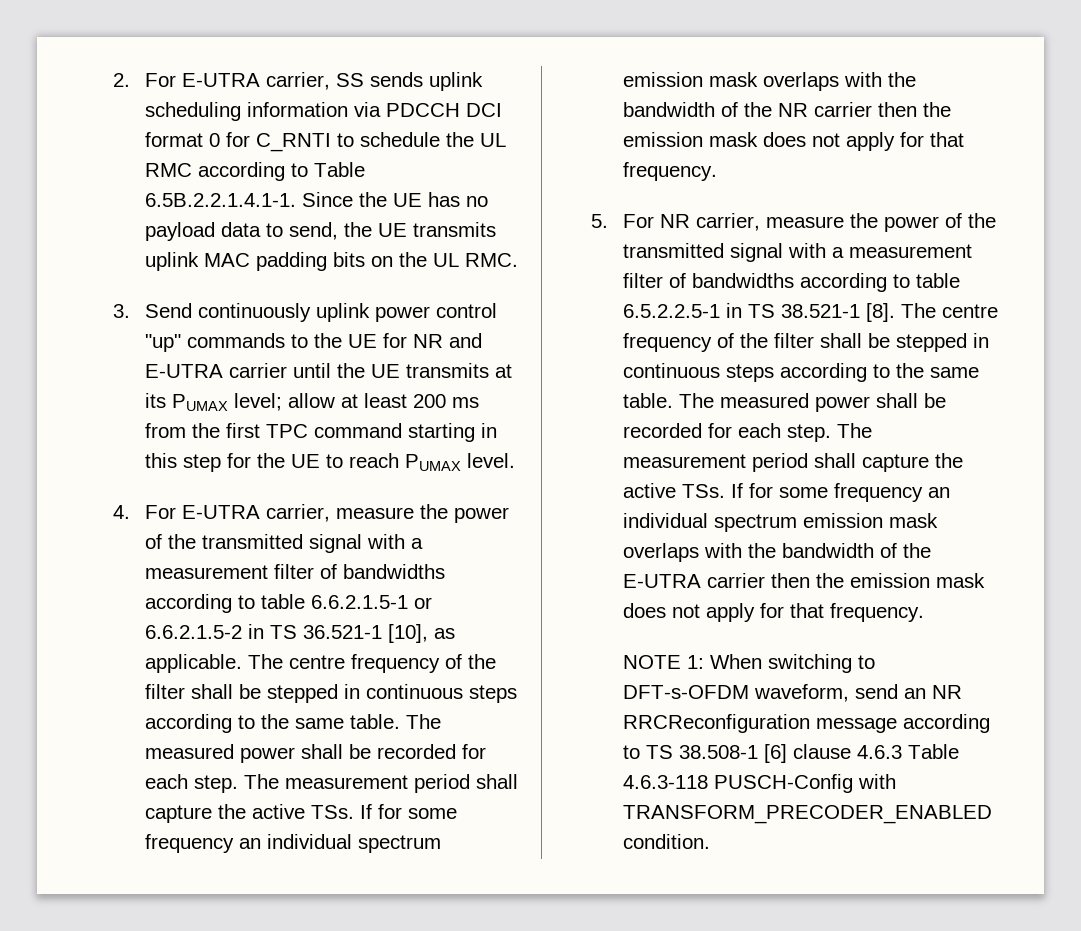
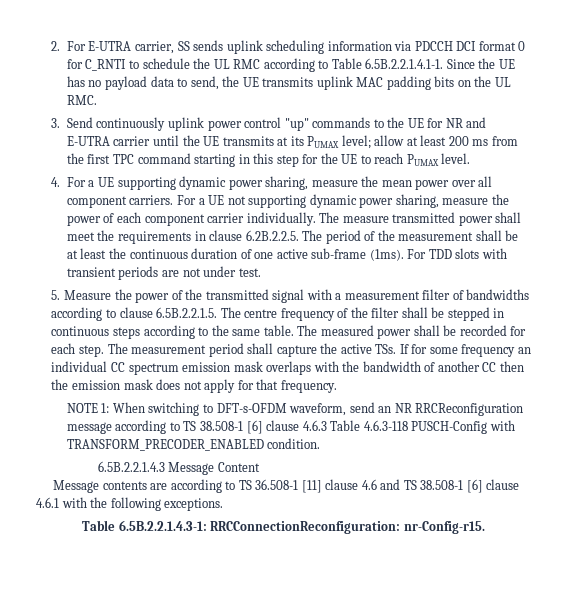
- 4. For E-UTRA carrier, measure the power of the transmitted signal with a measurement filter of bandwidths according to table 6.6.2.1.5-1 or 6.6.2.1.5-2 in TS 36.521-1 [10], as applicable. The centre frequency of the filter shall be stepped in continuous steps according to the same table.
+ 4. For a UE supporting dynamic power sharing, measure the mean power over all component carriers. For a UE not supporting dynamic power sharing, measure the power of each component carrier individually. The measure transmitted power shall meet the requirements in clause 6.2B.2.2.5. The period of the measurement shall be at least the continuous duration of one active sub-frame (1ms). For TDD slots with transient periods are not under test.
+ 5. Measure the power of the transmitted signal with a measurement filter of bandwidths according to clause 6.5B.2.2.1.5. The centre frequency of the filter shall be stepped in continuous steps according to the same table.
- The measurement period shall capture the active TSs. If for some frequency an individual spectrum emission mask overlaps with the bandwidth of the NR carrier then the emission mask does not apply for that frequency.
- 5. For NR carrier, measure the power of the transmitted signal with a measurement filter of bandwidths according to table 6.5.2.2.5-1 in TS 38.521-1 [8]. The centre frequency of the filter shall be stepped in continuous steps according to the same table. The measured power shall be recorded for each step. The measurement period shall capture the active TSs. If for some frequency an individual spectrum emission mask overlaps with the bandwidth of the E-UTRA carrier then the emission mask does not apply for that frequency.
+ The measurement period shall capture the active TSs. If for some frequency an individual CC spectrum emission mask overlaps with the bandwidth of another CC then the emission mask does not apply for that frequency.
+ 6.5B.2.2.1.4.3 Message Content
+ Message contents are according to TS 36.508-1 [11] clause 4.6 and TS 38.508-1 [6] clause 4.6.1 with the following exceptions.
+ Table 6.5B.2.2.1.4.3-1: RRCConnectionReconfiguration: nr-Config-r15.

